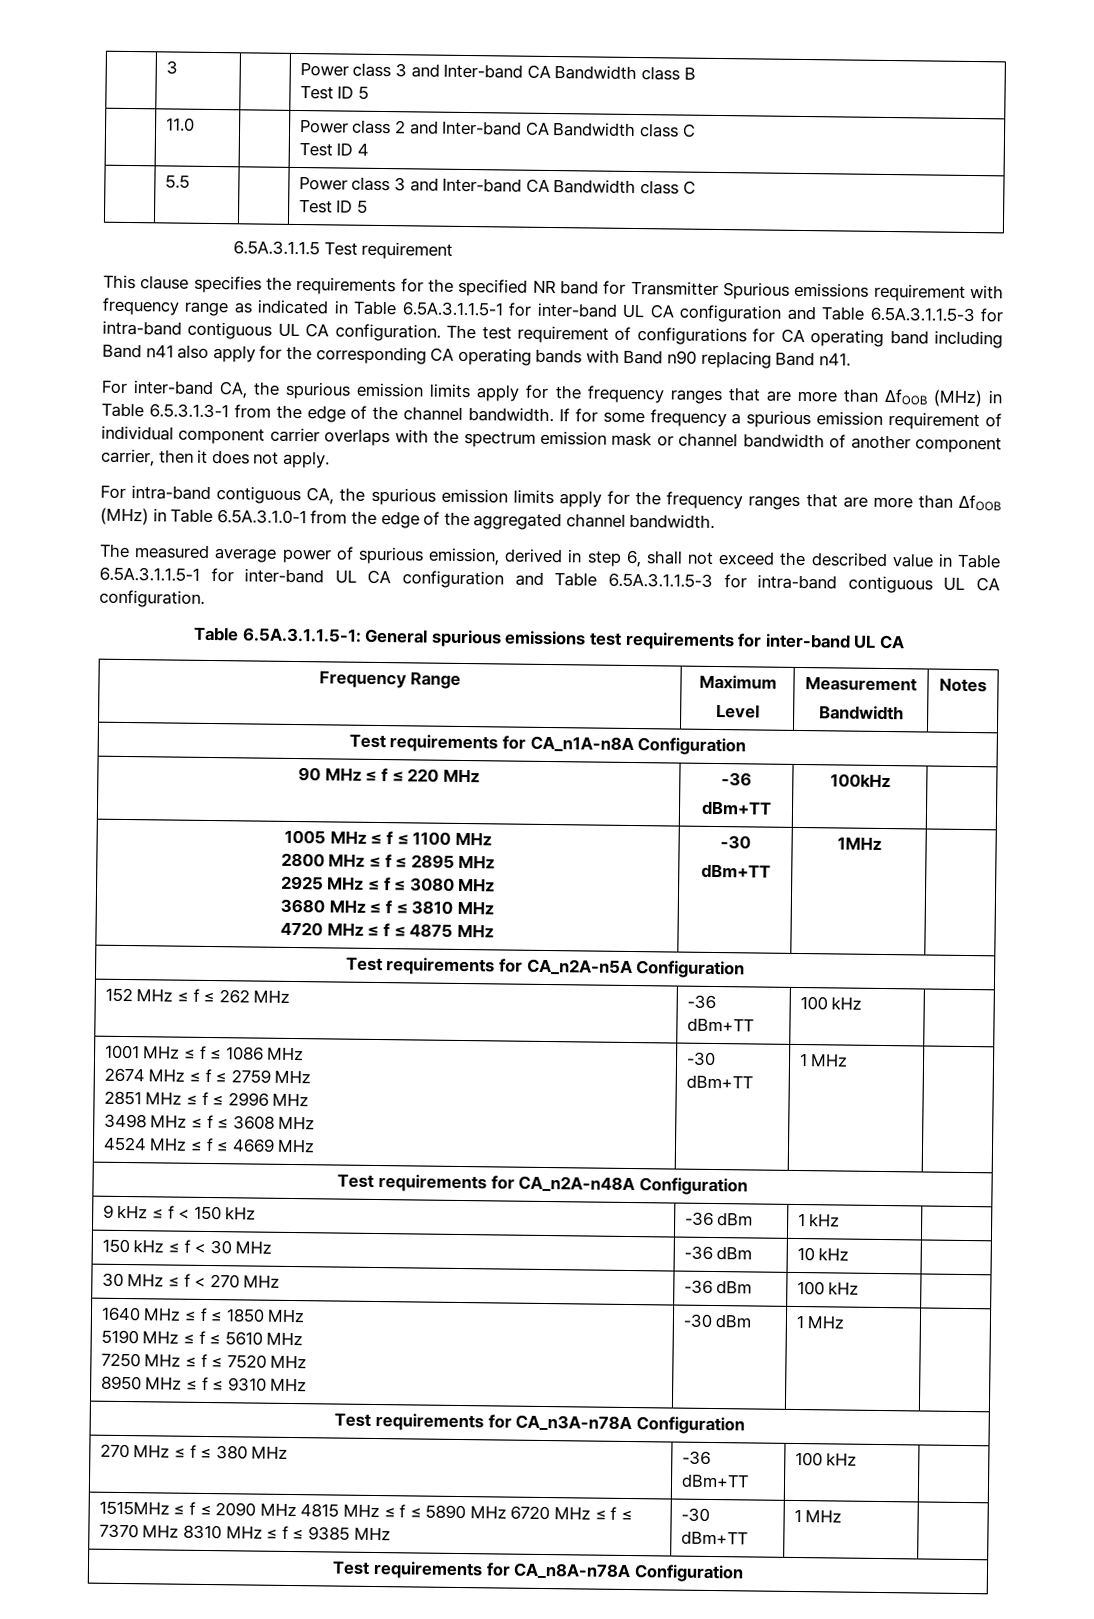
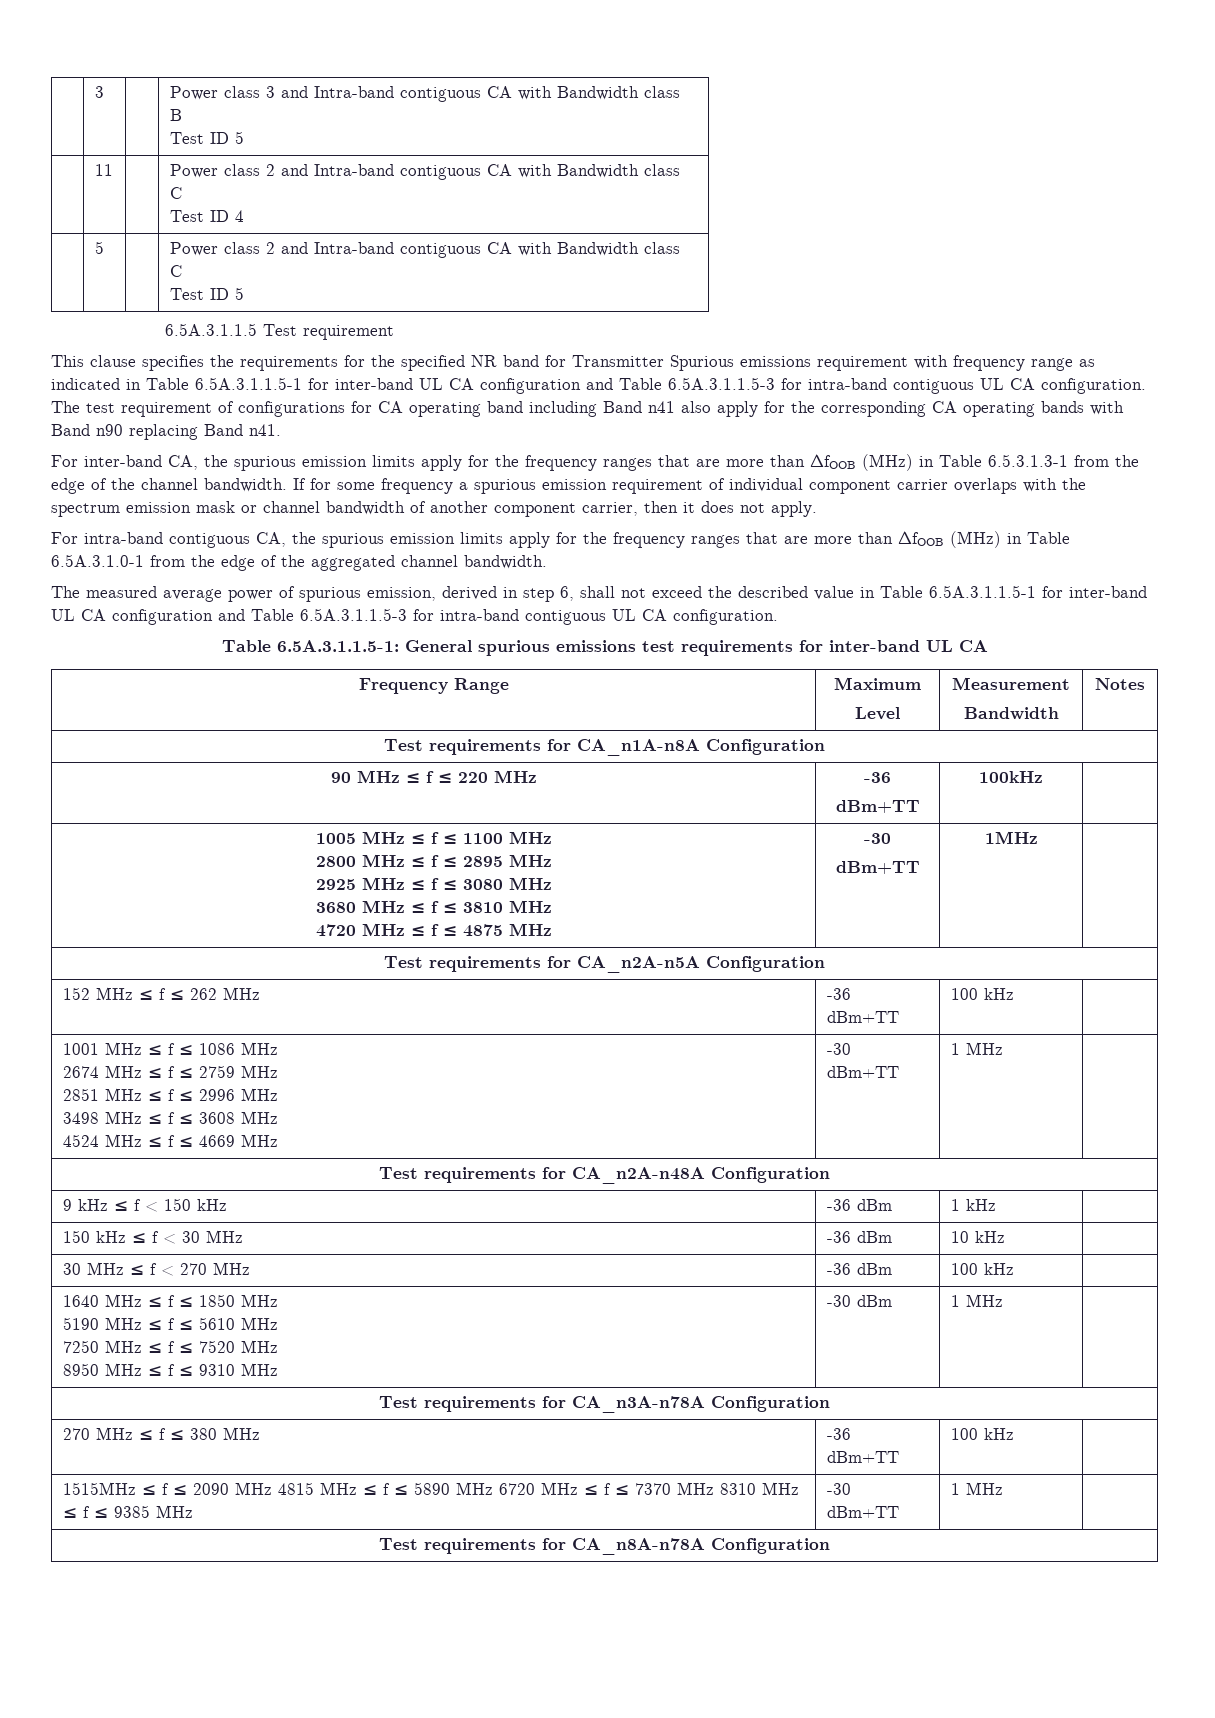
- | 3 | | Power class 3 and Inter-band CA Bandwidth class B
+ | 3 | | Power class 3 and Intra-band contiguous CA with Bandwidth class B
- | 11.0 | | Power class 2 and Inter-band CA Bandwidth class C
+ | 11 | | Power class 2 and Intra-band contiguous CA with Bandwidth class C
- | 5.5 | | Power class 3 and Inter-band CA Bandwidth class C
+ | 5 | | Power class 2 and Intra-band contiguous CA with Bandwidth class C

